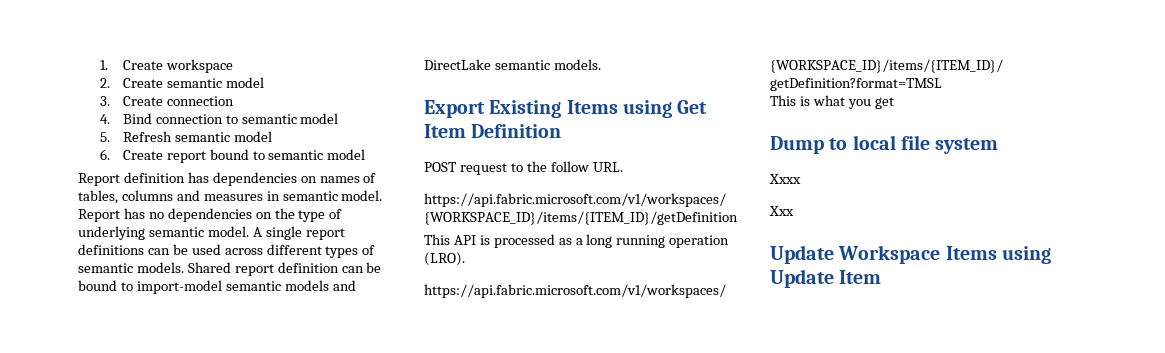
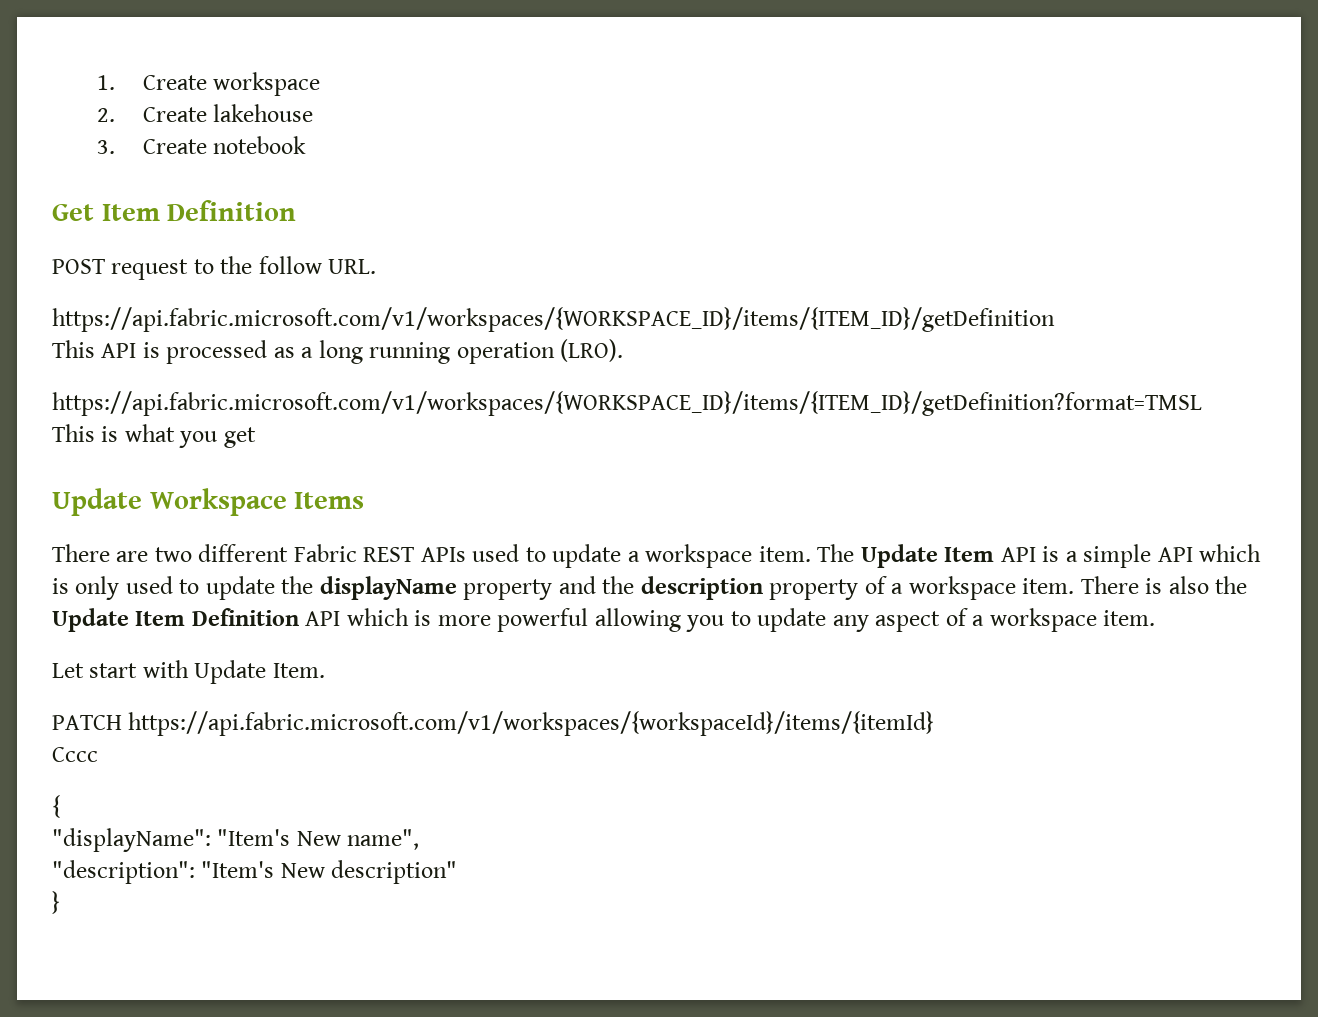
- 2. Create semantic model
+ 2. Create lakehouse
- 3. Create connection
- 4. Bind connection to semantic model
- 5. Refresh semantic model
- 6. Create report bound to semantic model
- Report definition has dependencies on names of tables, columns and measures in semantic model. Report has no dependencies on the type of underlying semantic model. A single report definitions can be used across different types of semantic models. Shared report definition can be bound to import-model semantic models and DirectLake semantic models.
- Export Existing Items using Get Item Definition
+ 3. Create notebook
+ Get Item Definition
- Dump to local file system
- Xxxx
- Xxx
- Update Workspace Items using Update Item
+ Update Workspace Items
+ There are two different Fabric REST APIs used to update a workspace item. The Update Item API is a simple API which is only used to update the displayName property and the description property of a workspace item. There is also the Update Item Definition API which is more powerful allowing you to update any aspect of a workspace item.
+ Let start with Update Item.
+ PATCH https://api.fabric.microsoft.com/v1/workspaces/{workspaceId}/items/{itemId}
+ Cccc
+ {
+ "displayName": "Item's New name",
+ "description": "Item's New description"
+ }

